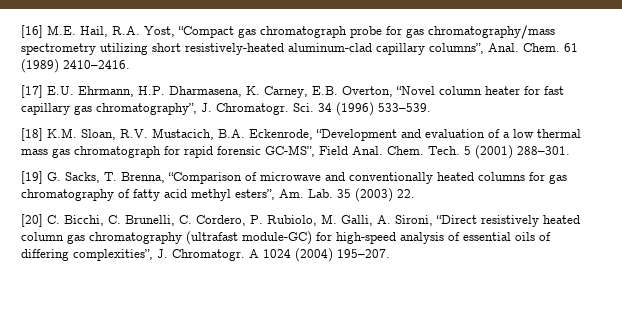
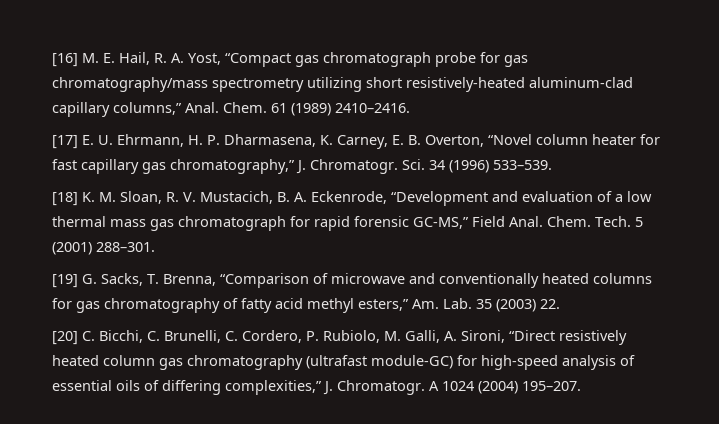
- [16] M.E. Hail, R.A. Yost, “Compact gas chromatograph probe for gas chromatography/mass spectrometry utilizing short resistively-heated aluminum-clad capillary columns”, Anal.
+ [16] M. E. Hail, R. A. Yost, “Compact gas chromatograph probe for gas chromatography/mass spectrometry utilizing short resistively-heated aluminum-clad capillary columns,” Anal.
- [17] E.U. Ehrmann, H.P. Dharmasena, K. Carney, E.B. Overton, “Novel column heater for fast capillary gas chromatography”, J. Chromatogr.
+ [17] E. U. Ehrmann, H. P. Dharmasena, K. Carney, E. B. Overton, “Novel column heater for fast capillary gas chromatography,” J. Chromatogr.
- [18] K.M. Sloan, R.V. Mustacich, B.A. Eckenrode, “Development and evaluation of a low thermal mass gas chromatograph for rapid forensic GC-MS”, Field Anal.
+ [18] K. M. Sloan, R. V. Mustacich, B. A. Eckenrode, “Development and evaluation of a low thermal mass gas chromatograph for rapid forensic GC-MS,” Field Anal.
- [19] G. Sacks, T. Brenna, “Comparison of microwave and conventionally heated columns for gas chromatography of fatty acid methyl esters”, Am. Lab. 35 (2003) 22.
+ [19] G. Sacks, T. Brenna, “Comparison of microwave and conventionally heated columns for gas chromatography of fatty acid methyl esters,” Am. Lab. 35 (2003) 22.
- [20] C. Bicchi, C. Brunelli, C. Cordero, P. Rubiolo, M. Galli, A. Sironi, “Direct resistively heated column gas chromatography (ultrafast module-GC) for high-speed analysis of essential oils of differing complexities”, J. Chromatogr.
+ [20] C. Bicchi, C. Brunelli, C. Cordero, P. Rubiolo, M. Galli, A. Sironi, “Direct resistively heated column gas chromatography (ultrafast module-GC) for high-speed analysis of essential oils of differing complexities,” J. Chromatogr.

